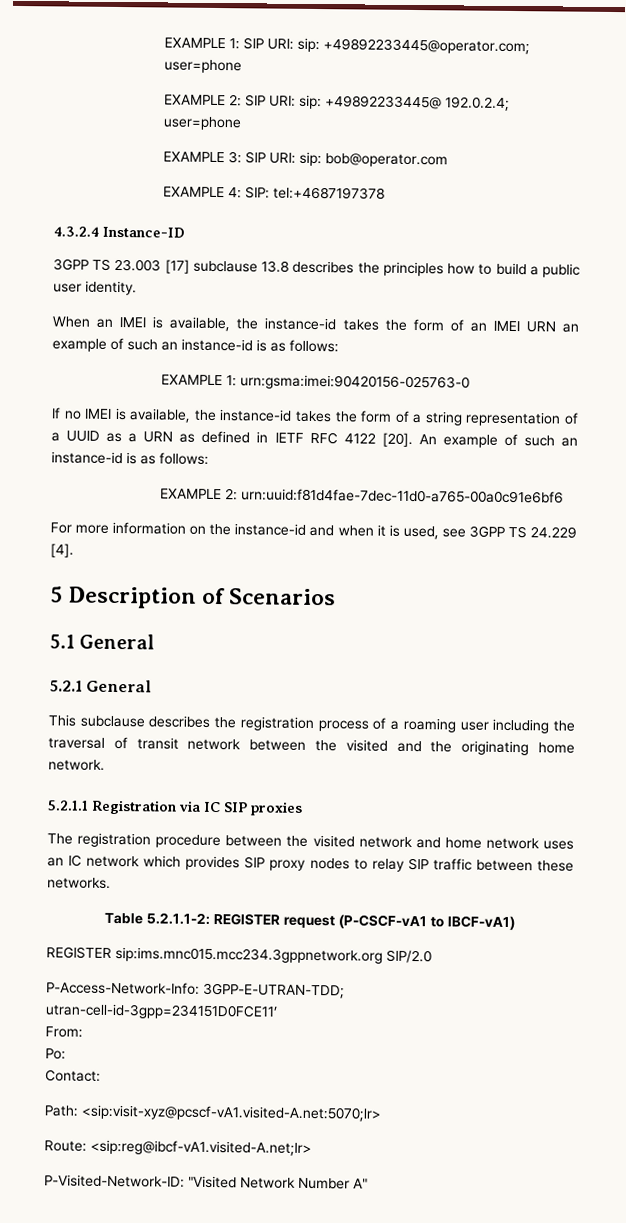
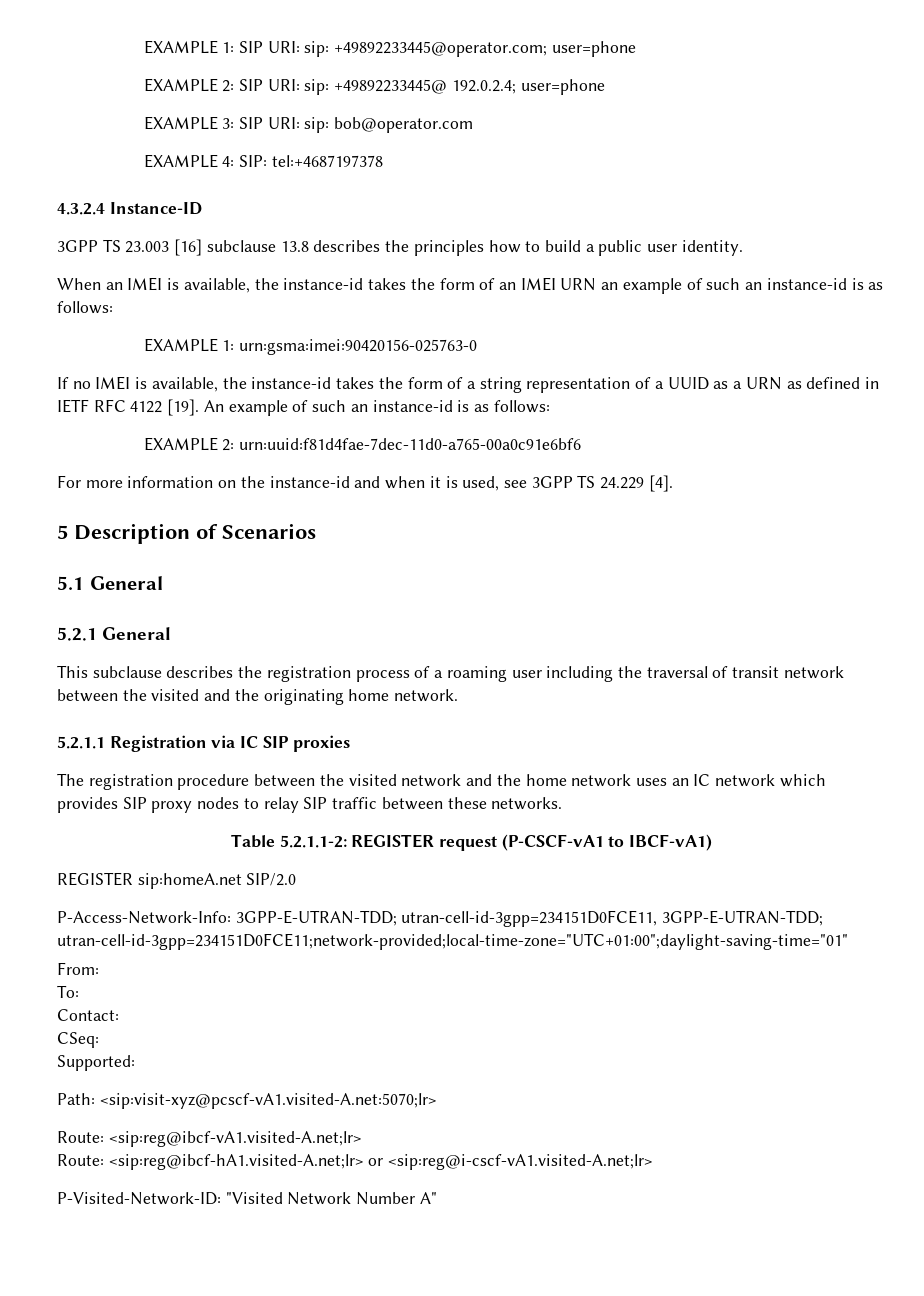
- 3GPP TS 23.003 [17] subclause 13.8 describes the principles how to build a public user identity.
+ 3GPP TS 23.003 [16] subclause 13.8 describes the principles how to build a public user identity.
- If no IMEI is available, the instance-id takes the form of a string representation of a UUID as a URN as defined in IETF RFC 4122 [20].
+ If no IMEI is available, the instance-id takes the form of a string representation of a UUID as a URN as defined in IETF RFC 4122 [19].
- The registration procedure between the visited network and home network uses an IC network which provides SIP proxy nodes to relay SIP traffic between these networks.
+ The registration procedure between the visited network and the home network uses an IC network which provides SIP proxy nodes to relay SIP traffic between these networks.
- REGISTER sip:ims.mnc015.mcc234.3gppnetwork.org SIP/2.0
+ REGISTER sip:homeA.net SIP/2.0
- P-Access-Network-Info: 3GPP-E-UTRAN-TDD; utran-cell-id-3gpp=234151D0FCE11’
+ P-Access-Network-Info: 3GPP-E-UTRAN-TDD; utran-cell-id-3gpp=234151D0FCE11, 3GPP-E-UTRAN-TDD; utran-cell-id-3gpp=234151D0FCE11;network-provided;local-time-zone="UTC+01:00";daylight-saving-time="01"
- Po:
+ To:
+ CSeq:
+ Supported:
+ Route: <sip:reg@ibcf-hA1.visited-A.net;lr> or <sip:reg@i-cscf-vA1.visited-A.net;lr>

